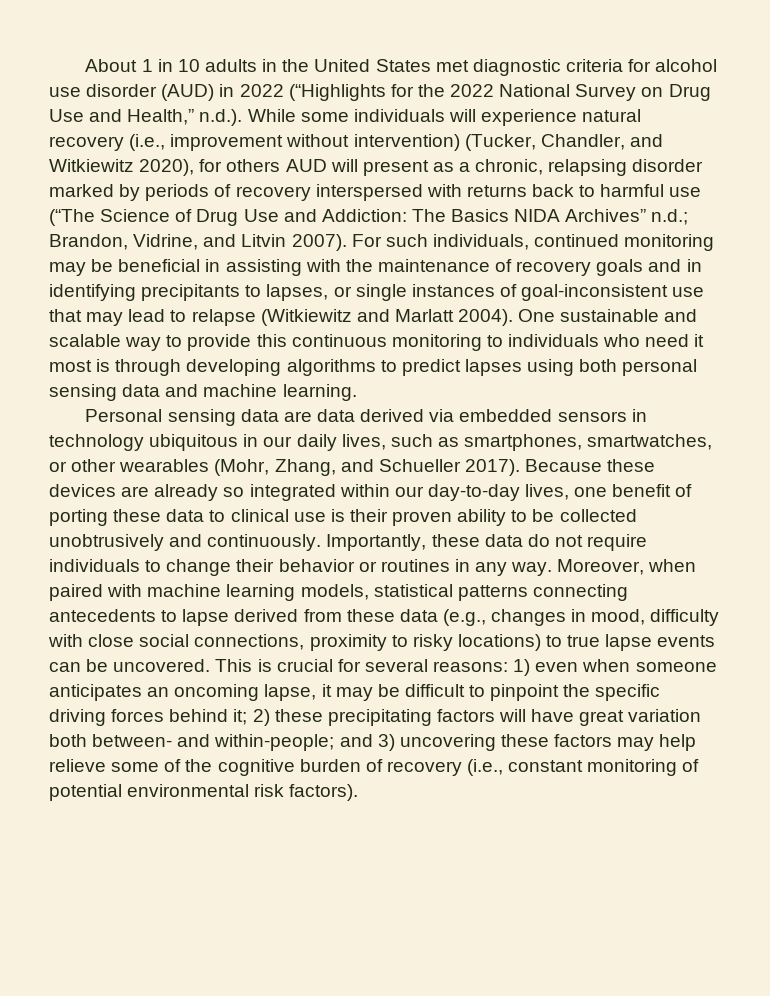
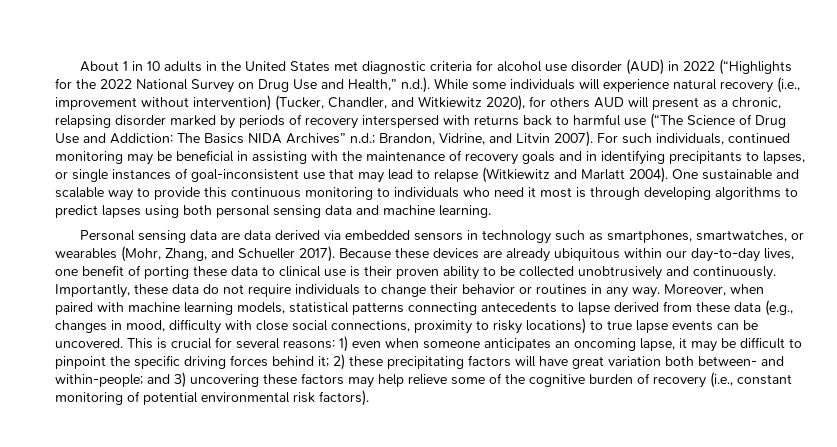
- Personal sensing data are data derived via embedded sensors in technology ubiquitous in our daily lives, such as smartphones, smartwatches, or other wearables (Mohr, Zhang, and Schueller 2017).
+ Personal sensing data are data derived via embedded sensors in technology such as smartphones, smartwatches, or wearables (Mohr, Zhang, and Schueller 2017).
- Because these devices are already so integrated within our day-to-day lives, one benefit of porting these data to clinical use is their proven ability to be collected unobtrusively and continuously.
+ Because these devices are already ubiquitous within our day-to-day lives, one benefit of porting these data to clinical use is their proven ability to be collected unobtrusively and continuously.

